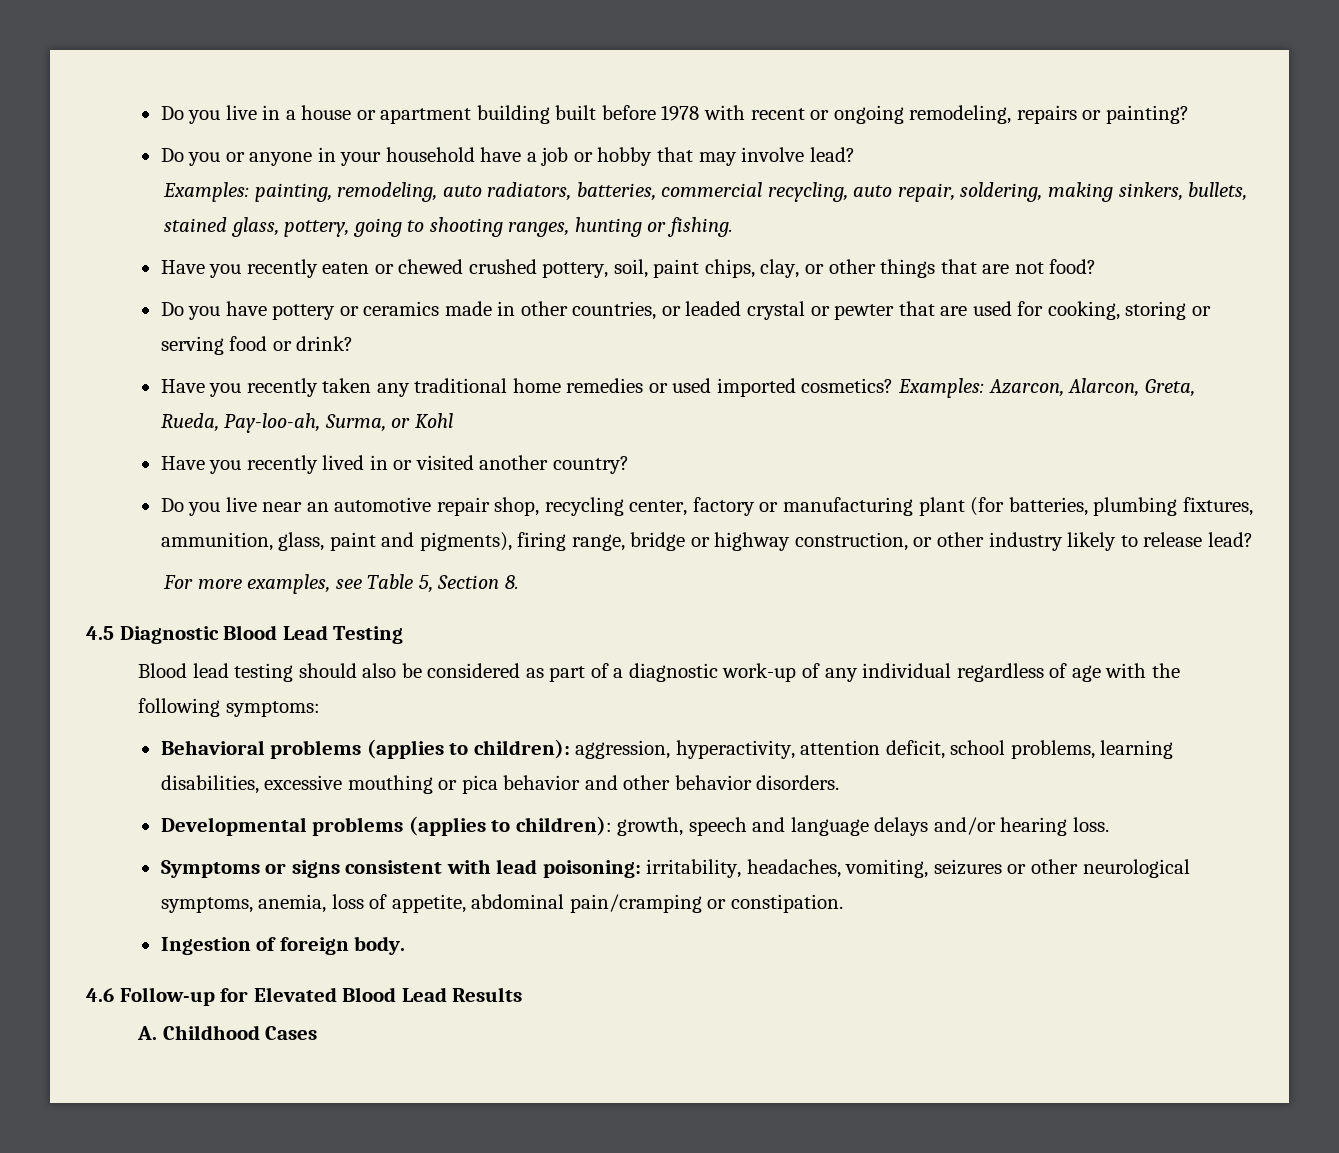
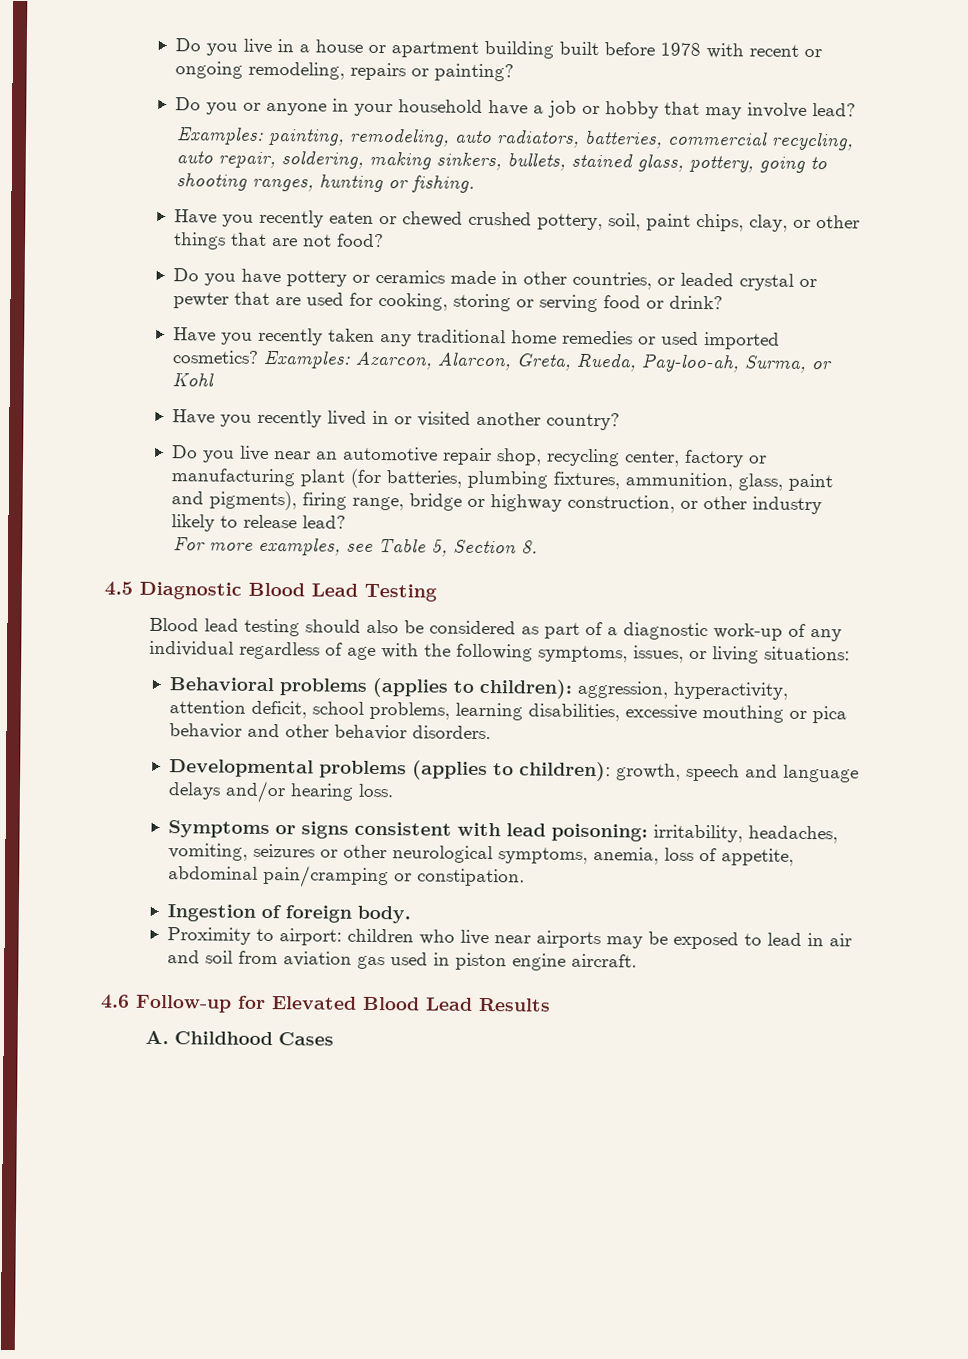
- Blood lead testing should also be considered as part of a diagnostic work-up of any individual regardless of age with the following symptoms:
+ Blood lead testing should also be considered as part of a diagnostic work-up of any individual regardless of age with the following symptoms, issues, or living situations:
+ Proximity to airport: children who live near airports may be exposed to lead in air and soil from aviation gas used in piston engine aircraft.

